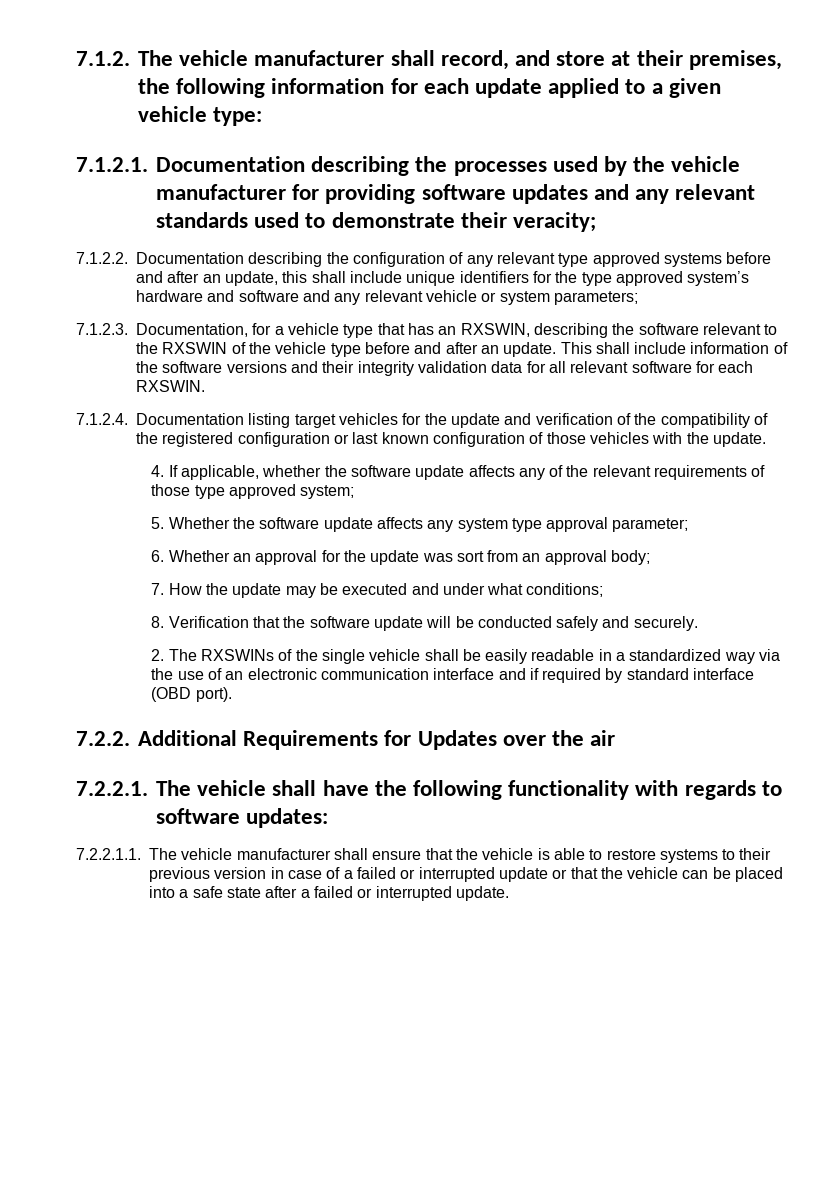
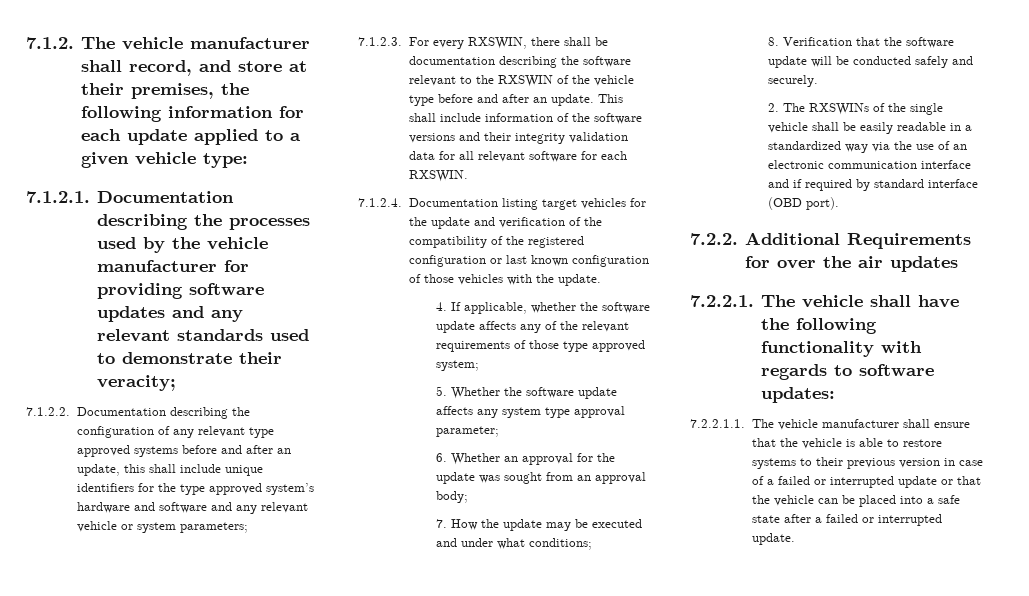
- 7.1.2.3. Documentation, for a vehicle type that has an RXSWIN, describing the software relevant to the RXSWIN of the vehicle type before and after an update.
+ 7.1.2.3. For every RXSWIN, there shall be documentation describing the software relevant to the RXSWIN of the vehicle type before and after an update.
- 6. Whether an approval for the update was sort from an approval body;
+ 6. Whether an approval for the update was sought from an approval body;
- 7.2.2. Additional Requirements for Updates over the air
+ 7.2.2. Additional Requirements for over the air updates

